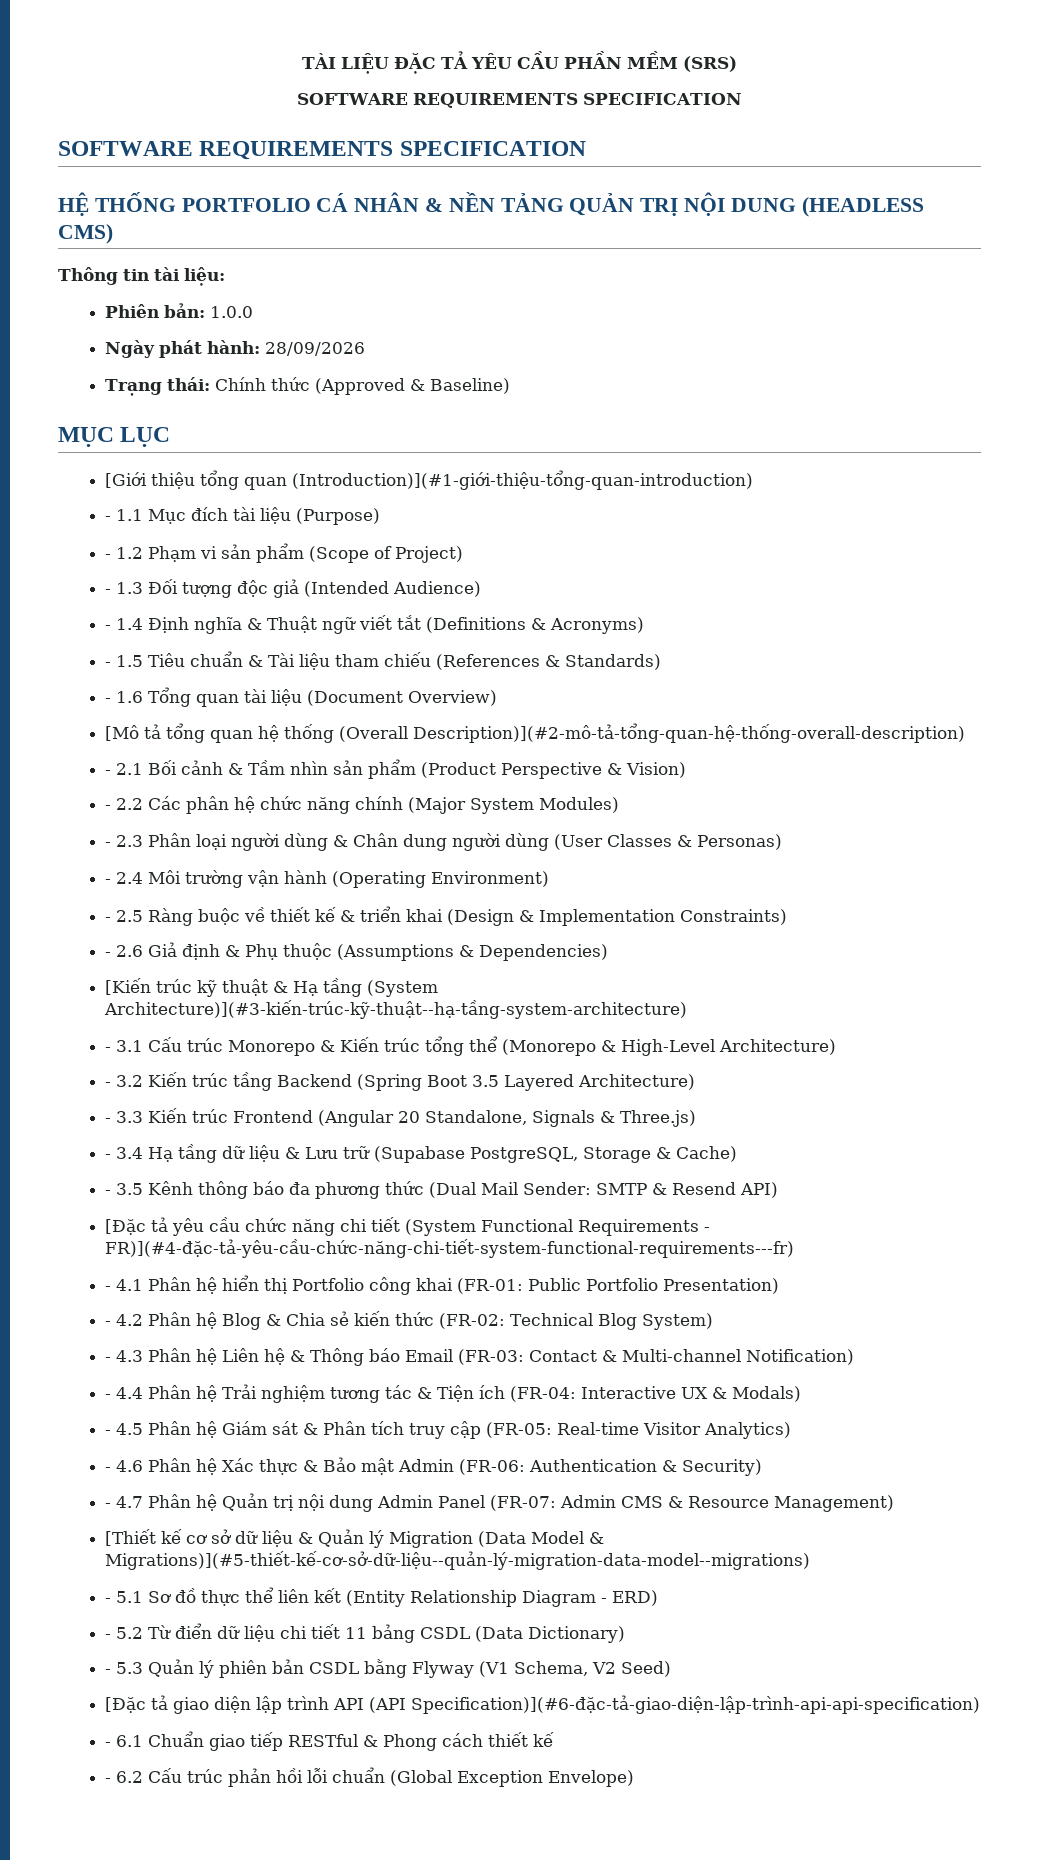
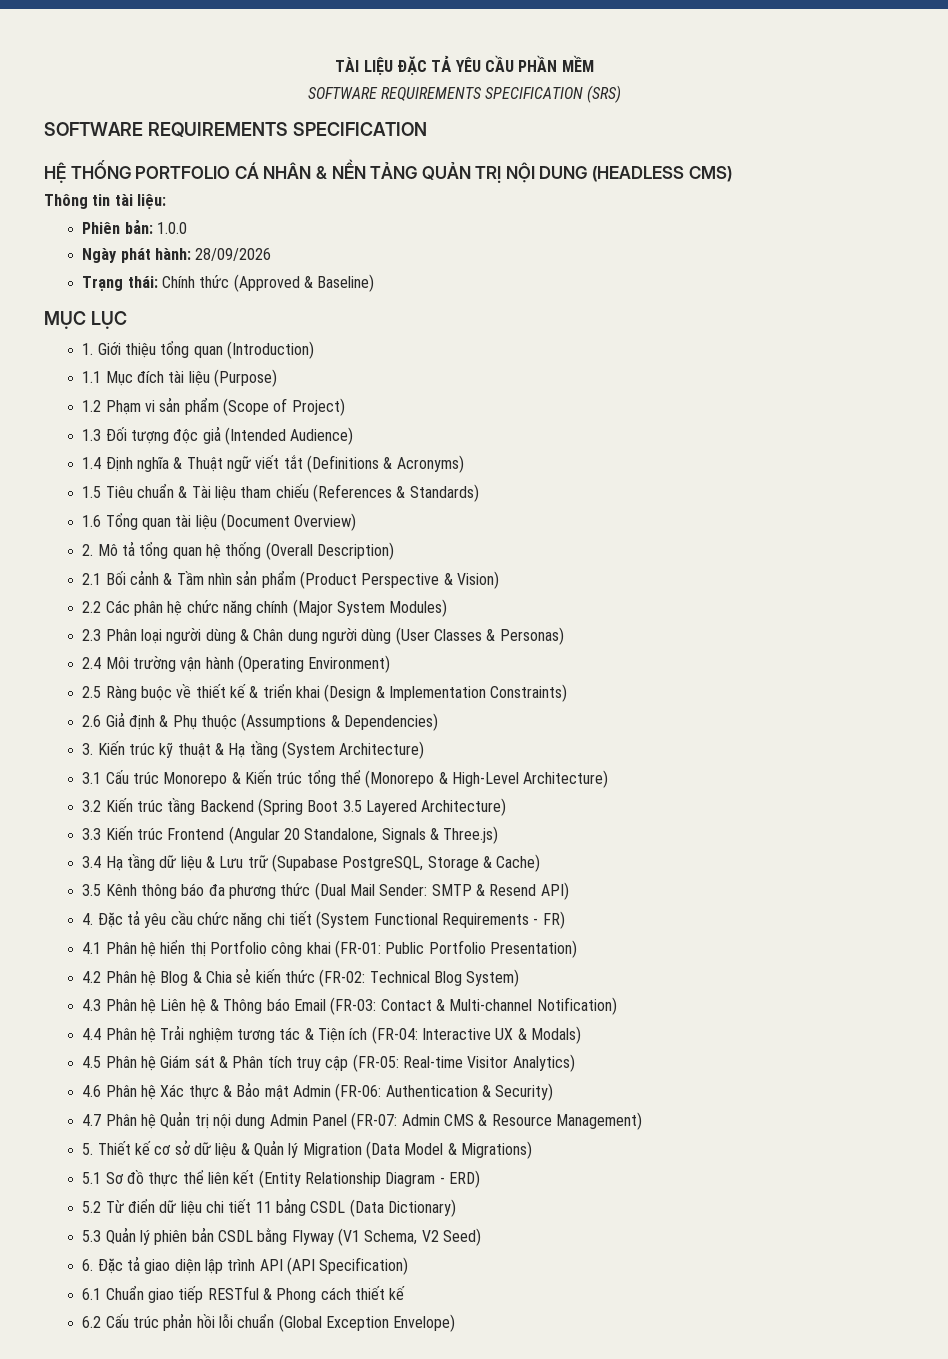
- TÀI LIỆU ĐẶC TẢ YÊU CẦU PHẦN MỀM (SRS)
- SOFTWARE REQUIREMENTS SPECIFICATION
+ TÀI LIỆU ĐẶC TẢ YÊU CẦU PHẦN MỀM
+ SOFTWARE REQUIREMENTS SPECIFICATION (SRS)
- [Giới thiệu tổng quan (Introduction)](#1-giới-thiệu-tổng-quan-introduction)
- - 1.1 Mục đích tài liệu (Purpose)
+ 1. Giới thiệu tổng quan (Introduction)
+ 1.1 Mục đích tài liệu (Purpose)
- - 1.2 Phạm vi sản phẩm (Scope of Project)
+ 1.2 Phạm vi sản phẩm (Scope of Project)
- - 1.3 Đối tượng độc giả (Intended Audience)
+ 1.3 Đối tượng độc giả (Intended Audience)
- - 1.4 Định nghĩa & Thuật ngữ viết tắt (Definitions & Acronyms)
+ 1.4 Định nghĩa & Thuật ngữ viết tắt (Definitions & Acronyms)
- - 1.5 Tiêu chuẩn & Tài liệu tham chiếu (References & Standards)
+ 1.5 Tiêu chuẩn & Tài liệu tham chiếu (References & Standards)
- - 1.6 Tổng quan tài liệu (Document Overview)
+ 1.6 Tổng quan tài liệu (Document Overview)
- [Mô tả tổng quan hệ thống (Overall Description)](#2-mô-tả-tổng-quan-hệ-thống-overall-description)
- - 2.1 Bối cảnh & Tầm nhìn sản phẩm (Product Perspective & Vision)
+ 2. Mô tả tổng quan hệ thống (Overall Description)
+ 2.1 Bối cảnh & Tầm nhìn sản phẩm (Product Perspective & Vision)
- - 2.2 Các phân hệ chức năng chính (Major System Modules)
+ 2.2 Các phân hệ chức năng chính (Major System Modules)
- - 2.3 Phân loại người dùng & Chân dung người dùng (User Classes & Personas)
+ 2.3 Phân loại người dùng & Chân dung người dùng (User Classes & Personas)
- - 2.4 Môi trường vận hành (Operating Environment)
+ 2.4 Môi trường vận hành (Operating Environment)
- - 2.5 Ràng buộc về thiết kế & triển khai (Design & Implementation Constraints)
+ 2.5 Ràng buộc về thiết kế & triển khai (Design & Implementation Constraints)
- - 2.6 Giả định & Phụ thuộc (Assumptions & Dependencies)
+ 2.6 Giả định & Phụ thuộc (Assumptions & Dependencies)
- [Kiến trúc kỹ thuật & Hạ tầng (System Architecture)](#3-kiến-trúc-kỹ-thuật--hạ-tầng-system-architecture)
- - 3.1 Cấu trúc Monorepo & Kiến trúc tổng thể (Monorepo & High-Level Architecture)
+ 3. Kiến trúc kỹ thuật & Hạ tầng (System Architecture)
+ 3.1 Cấu trúc Monorepo & Kiến trúc tổng thể (Monorepo & High-Level Architecture)
- - 3.2 Kiến trúc tầng Backend (Spring Boot 3.5 Layered Architecture)
+ 3.2 Kiến trúc tầng Backend (Spring Boot 3.5 Layered Architecture)
- - 3.3 Kiến trúc Frontend (Angular 20 Standalone, Signals & Three.js)
+ 3.3 Kiến trúc Frontend (Angular 20 Standalone, Signals & Three.js)
- - 3.4 Hạ tầng dữ liệu & Lưu trữ (Supabase PostgreSQL, Storage & Cache)
+ 3.4 Hạ tầng dữ liệu & Lưu trữ (Supabase PostgreSQL, Storage & Cache)
- - 3.5 Kênh thông báo đa phương thức (Dual Mail Sender: SMTP & Resend API)
+ 3.5 Kênh thông báo đa phương thức (Dual Mail Sender: SMTP & Resend API)
- [Đặc tả yêu cầu chức năng chi tiết (System Functional Requirements - FR)](#4-đặc-tả-yêu-cầu-chức-năng-chi-tiết-system-functional-requirements---fr)
- - 4.1 Phân hệ hiển thị Portfolio công khai (FR-01: Public Portfolio Presentation)
+ 4. Đặc tả yêu cầu chức năng chi tiết (System Functional Requirements - FR)
+ 4.1 Phân hệ hiển thị Portfolio công khai (FR-01: Public Portfolio Presentation)
- - 4.2 Phân hệ Blog & Chia sẻ kiến thức (FR-02: Technical Blog System)
+ 4.2 Phân hệ Blog & Chia sẻ kiến thức (FR-02: Technical Blog System)
- - 4.3 Phân hệ Liên hệ & Thông báo Email (FR-03: Contact & Multi-channel Notification)
+ 4.3 Phân hệ Liên hệ & Thông báo Email (FR-03: Contact & Multi-channel Notification)
- - 4.4 Phân hệ Trải nghiệm tương tác & Tiện ích (FR-04: Interactive UX & Modals)
+ 4.4 Phân hệ Trải nghiệm tương tác & Tiện ích (FR-04: Interactive UX & Modals)
- - 4.5 Phân hệ Giám sát & Phân tích truy cập (FR-05: Real-time Visitor Analytics)
+ 4.5 Phân hệ Giám sát & Phân tích truy cập (FR-05: Real-time Visitor Analytics)
- - 4.6 Phân hệ Xác thực & Bảo mật Admin (FR-06: Authentication & Security)
+ 4.6 Phân hệ Xác thực & Bảo mật Admin (FR-06: Authentication & Security)
- - 4.7 Phân hệ Quản trị nội dung Admin Panel (FR-07: Admin CMS & Resource Management)
+ 4.7 Phân hệ Quản trị nội dung Admin Panel (FR-07: Admin CMS & Resource Management)
- [Thiết kế cơ sở dữ liệu & Quản lý Migration (Data Model & Migrations)](#5-thiết-kế-cơ-sở-dữ-liệu--quản-lý-migration-data-model--migrations)
- - 5.1 Sơ đồ thực thể liên kết (Entity Relationship Diagram - ERD)
+ 5. Thiết kế cơ sở dữ liệu & Quản lý Migration (Data Model & Migrations)
+ 5.1 Sơ đồ thực thể liên kết (Entity Relationship Diagram - ERD)
- - 5.2 Từ điển dữ liệu chi tiết 11 bảng CSDL (Data Dictionary)
+ 5.2 Từ điển dữ liệu chi tiết 11 bảng CSDL (Data Dictionary)
- - 5.3 Quản lý phiên bản CSDL bằng Flyway (V1 Schema, V2 Seed)
+ 5.3 Quản lý phiên bản CSDL bằng Flyway (V1 Schema, V2 Seed)
- [Đặc tả giao diện lập trình API (API Specification)](#6-đặc-tả-giao-diện-lập-trình-api-api-specification)
- - 6.1 Chuẩn giao tiếp RESTful & Phong cách thiết kế
+ 6. Đặc tả giao diện lập trình API (API Specification)
+ 6.1 Chuẩn giao tiếp RESTful & Phong cách thiết kế
- - 6.2 Cấu trúc phản hồi lỗi chuẩn (Global Exception Envelope)
+ 6.2 Cấu trúc phản hồi lỗi chuẩn (Global Exception Envelope)

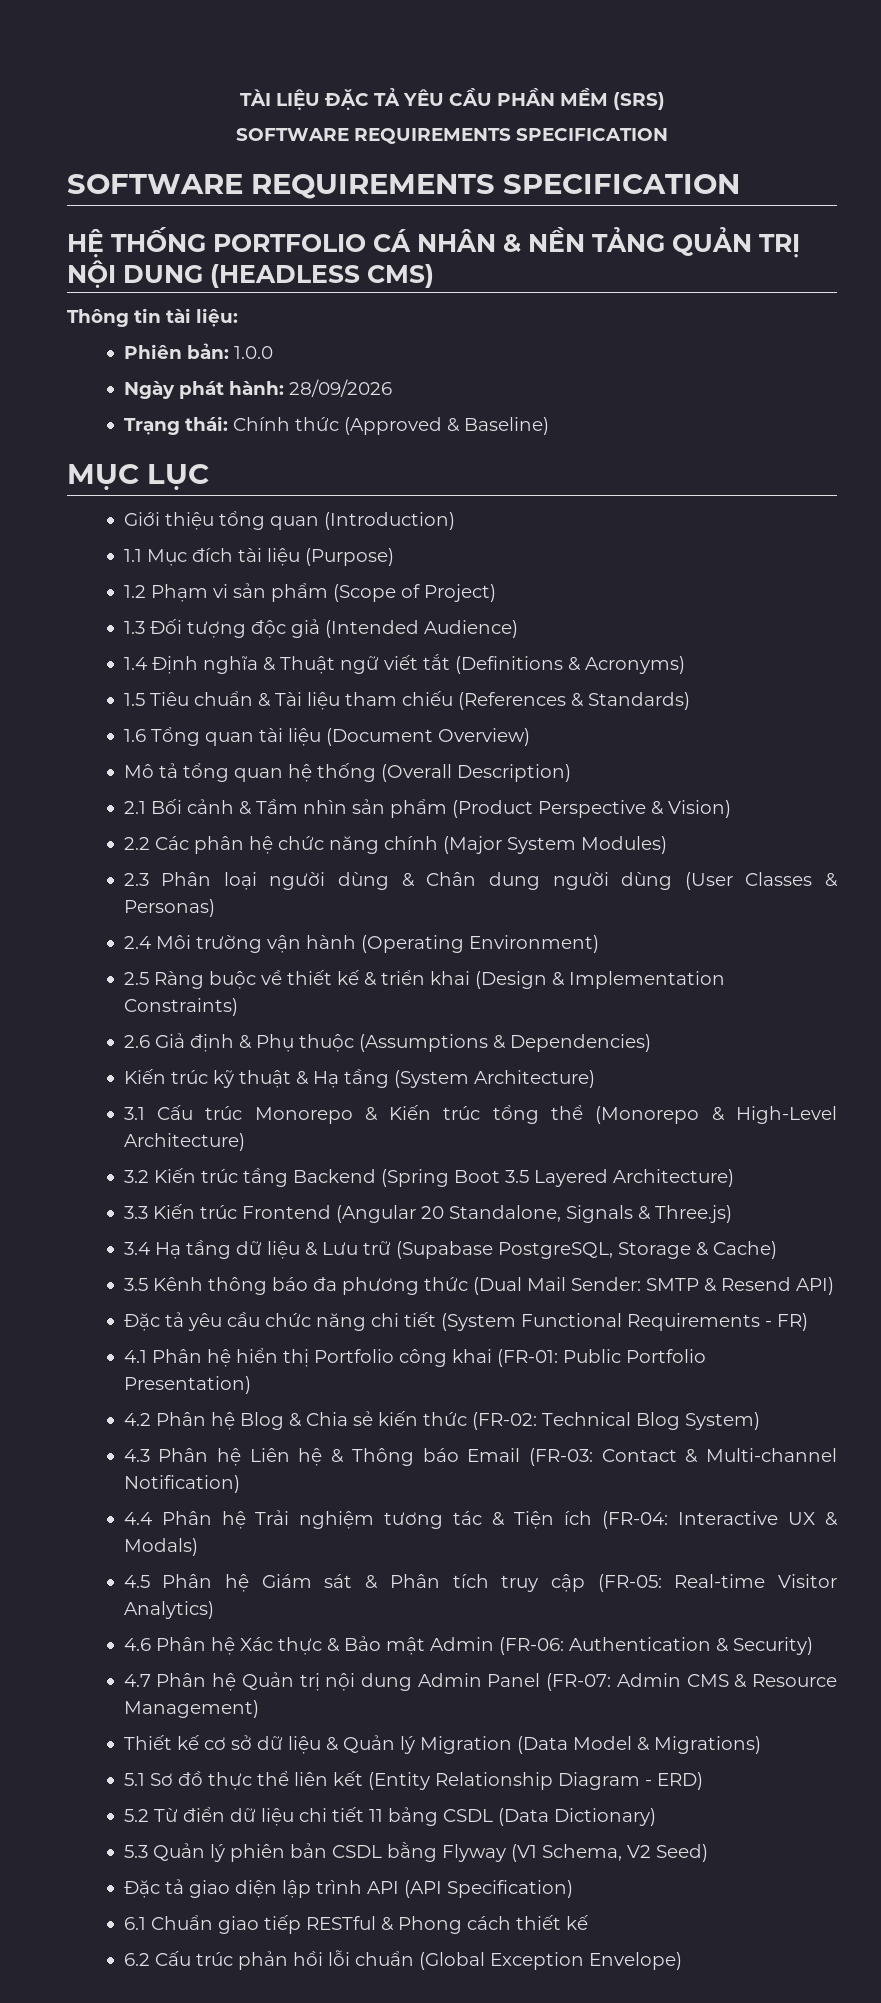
- TÀI LIỆU ĐẶC TẢ YÊU CẦU PHẦN MỀM
- SOFTWARE REQUIREMENTS SPECIFICATION (SRS)
+ TÀI LIỆU ĐẶC TẢ YÊU CẦU PHẦN MỀM (SRS)
+ SOFTWARE REQUIREMENTS SPECIFICATION
- 1. Giới thiệu tổng quan (Introduction)
+ Giới thiệu tổng quan (Introduction)
- 2. Mô tả tổng quan hệ thống (Overall Description)
+ Mô tả tổng quan hệ thống (Overall Description)
- 3. Kiến trúc kỹ thuật & Hạ tầng (System Architecture)
+ Kiến trúc kỹ thuật & Hạ tầng (System Architecture)
- 4. Đặc tả yêu cầu chức năng chi tiết (System Functional Requirements - FR)
+ Đặc tả yêu cầu chức năng chi tiết (System Functional Requirements - FR)
- 5. Thiết kế cơ sở dữ liệu & Quản lý Migration (Data Model & Migrations)
+ Thiết kế cơ sở dữ liệu & Quản lý Migration (Data Model & Migrations)
- 6. Đặc tả giao diện lập trình API (API Specification)
+ Đặc tả giao diện lập trình API (API Specification)

